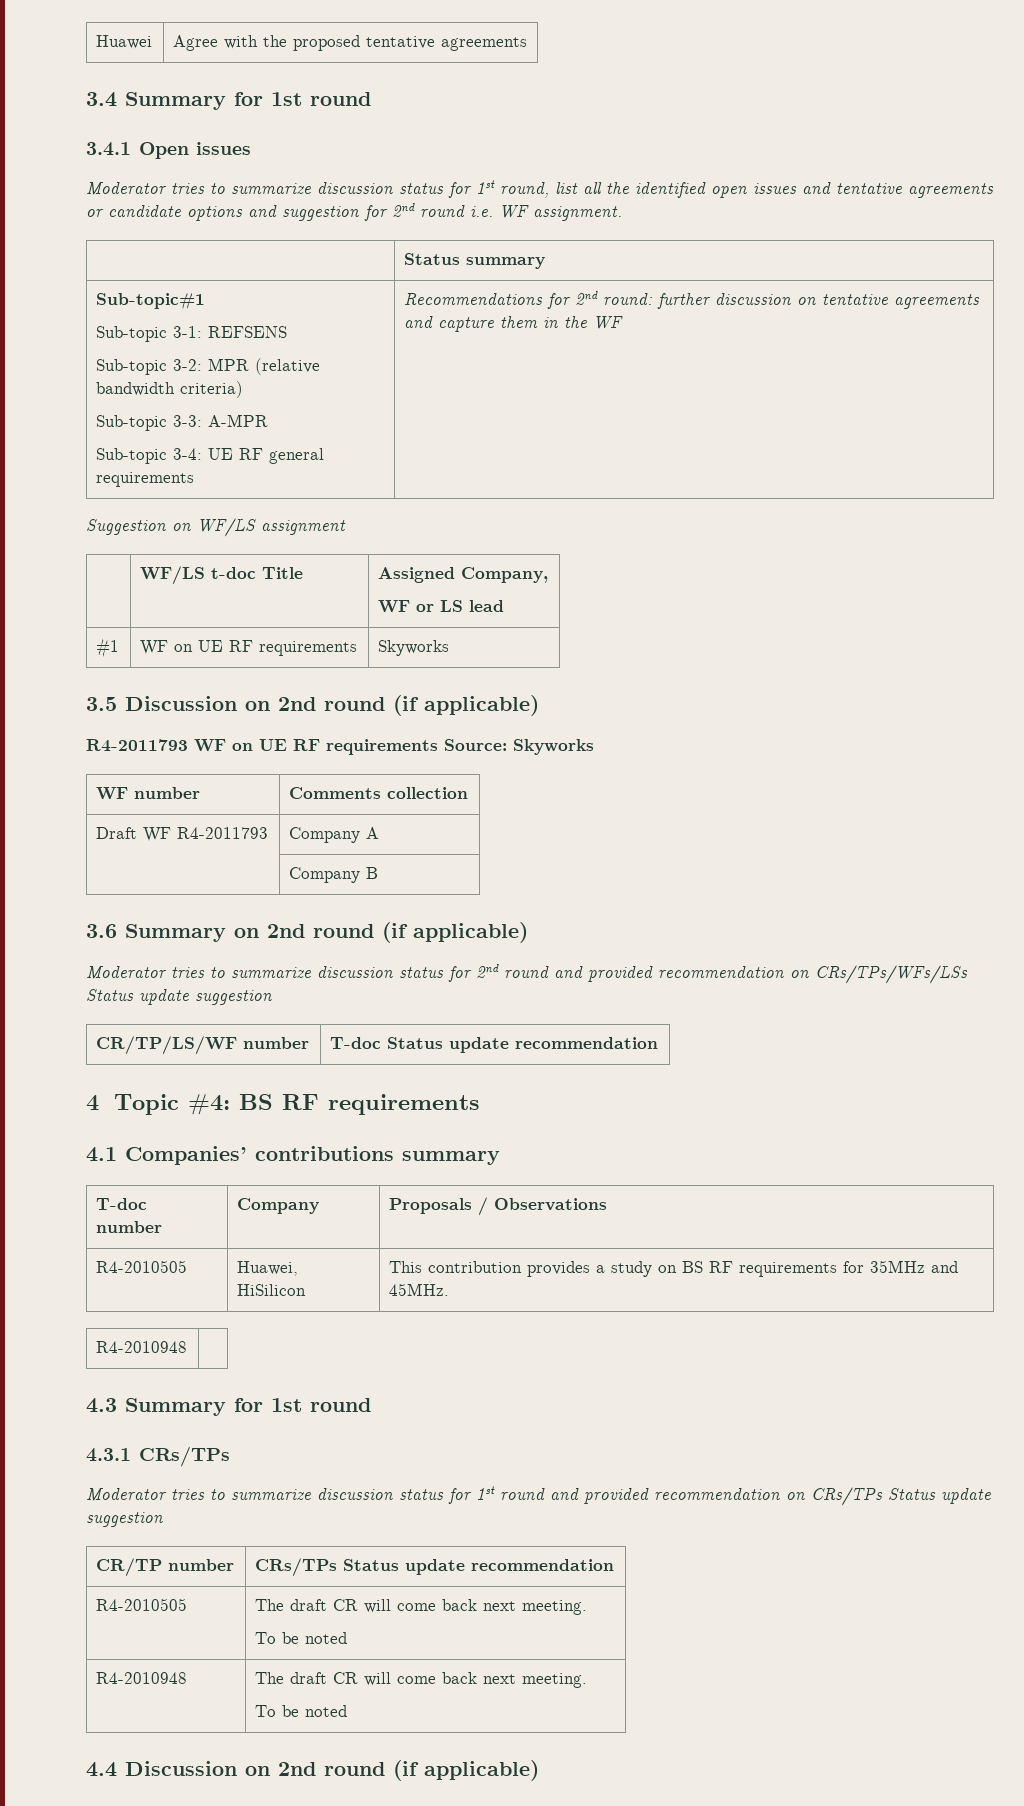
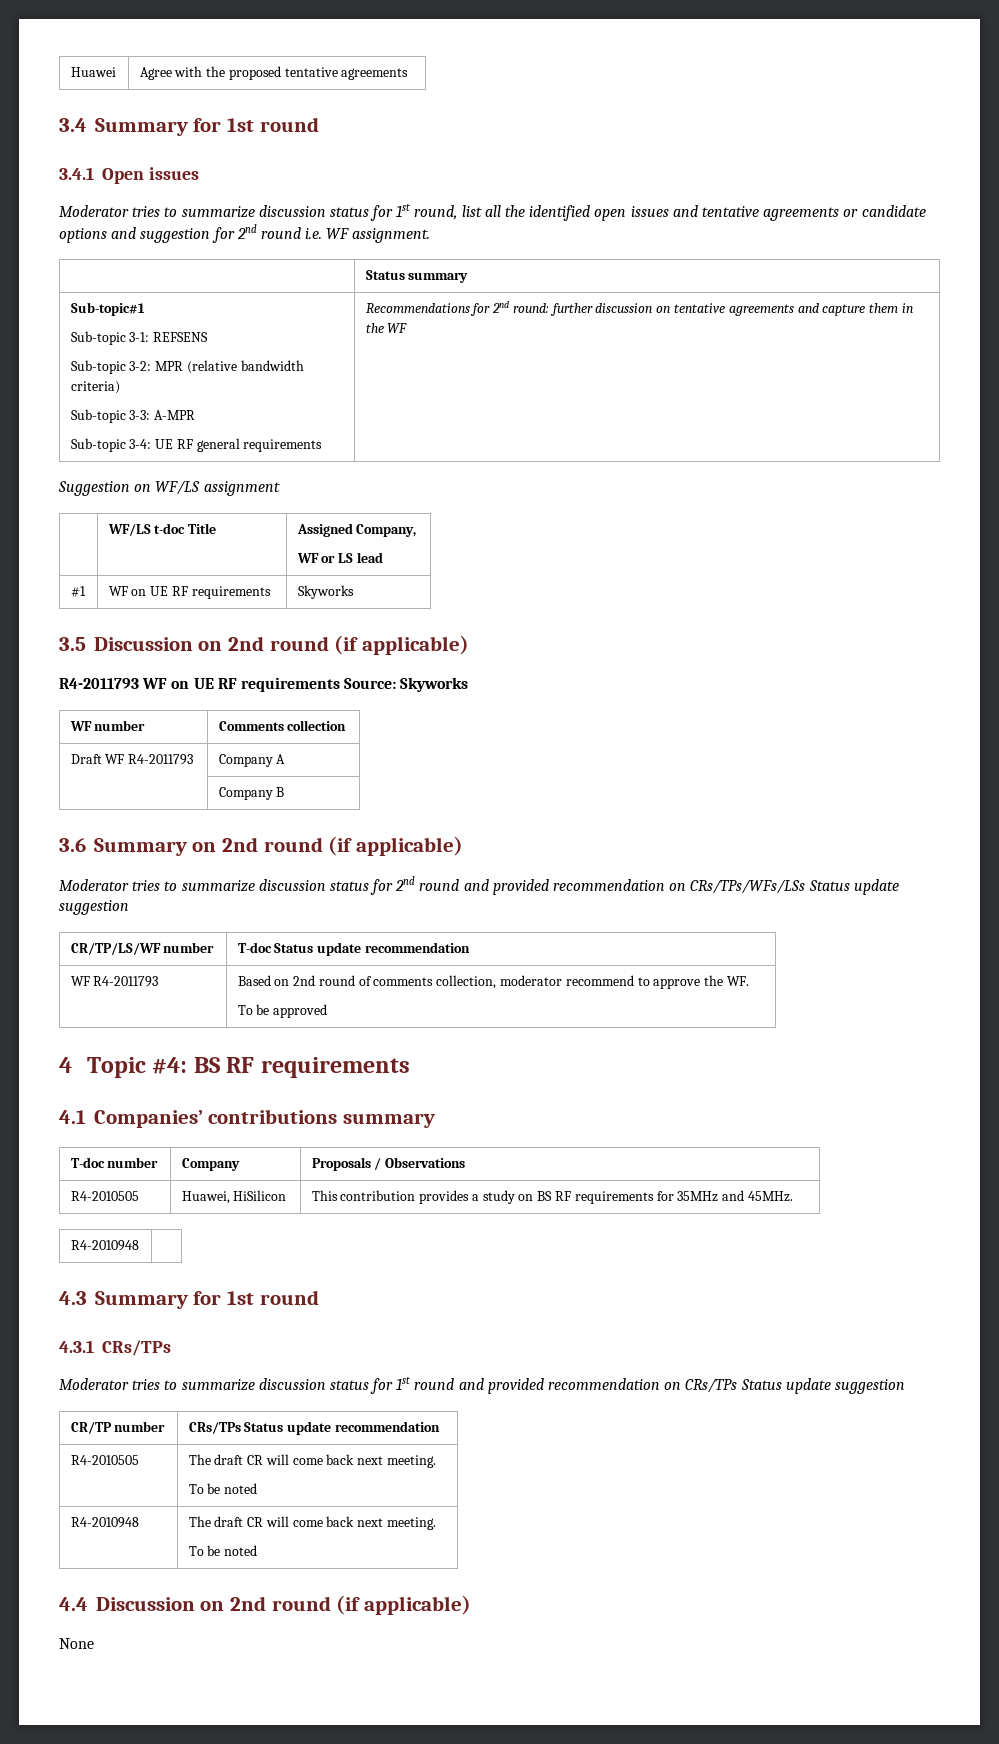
+ WF R4-2011793 | Based on 2nd round of comments collection, moderator recommend to approve the WF.
+ To be approved
+ None

